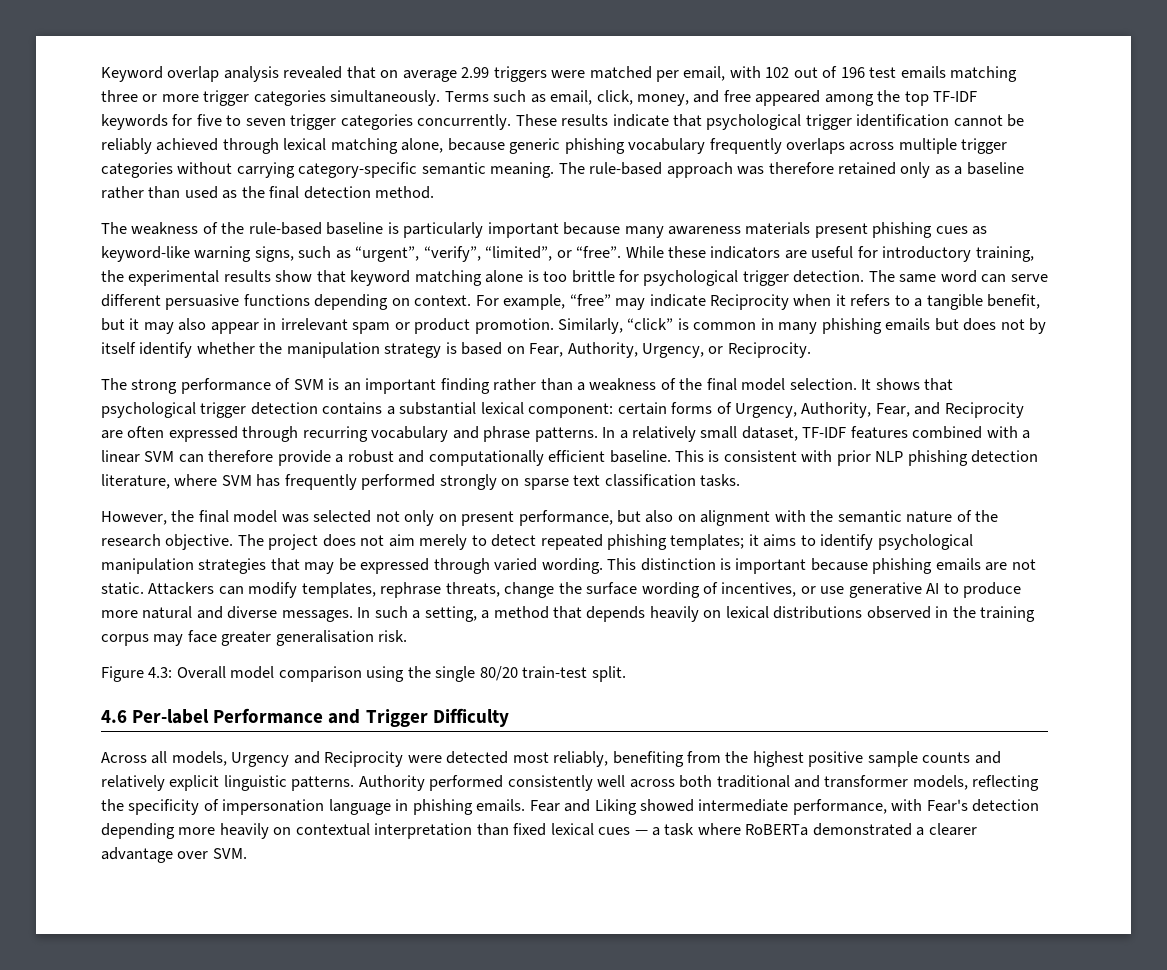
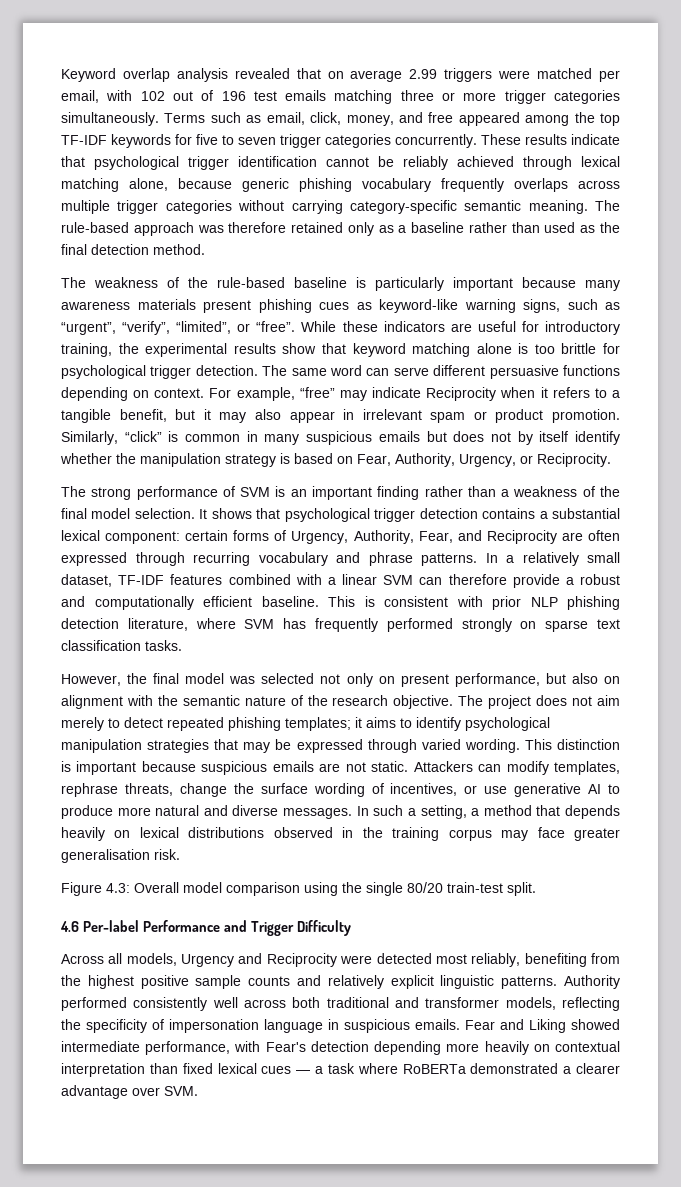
- Similarly, “click” is common in many phishing emails but does not by itself identify whether the manipulation strategy is based on Fear, Authority, Urgency, or Reciprocity.
+ Similarly, “click” is common in many suspicious emails but does not by itself identify whether the manipulation strategy is based on Fear, Authority, Urgency, or Reciprocity.
- This distinction is important because phishing emails are not static.
+ This distinction is important because suspicious emails are not static.
- Authority performed consistently well across both traditional and transformer models, reflecting the specificity of impersonation language in phishing emails.
+ Authority performed consistently well across both traditional and transformer models, reflecting the specificity of impersonation language in suspicious emails.

